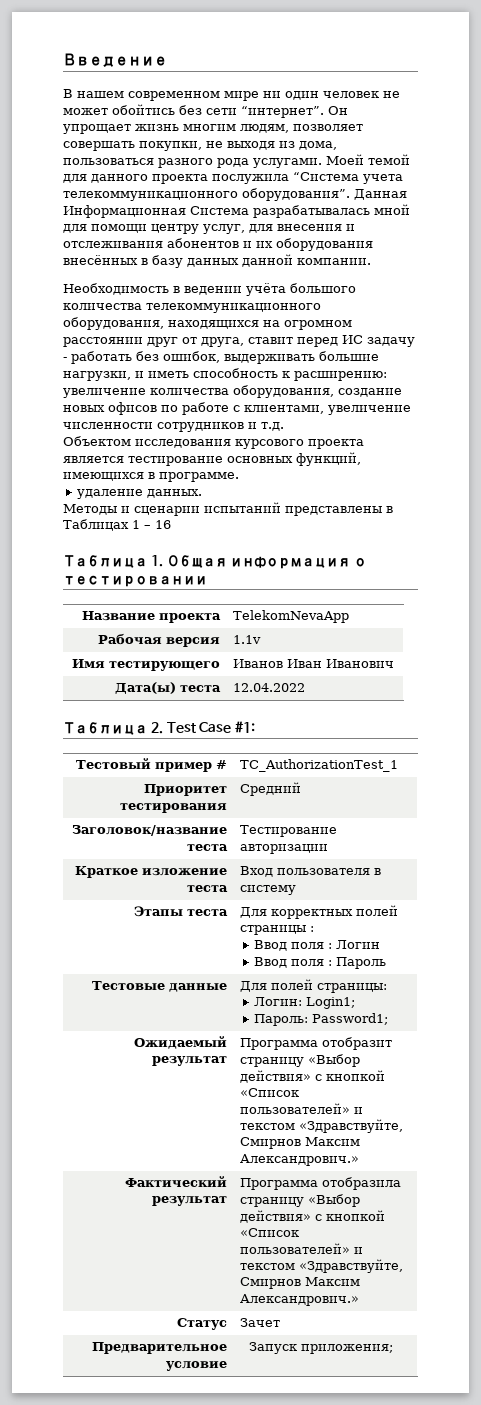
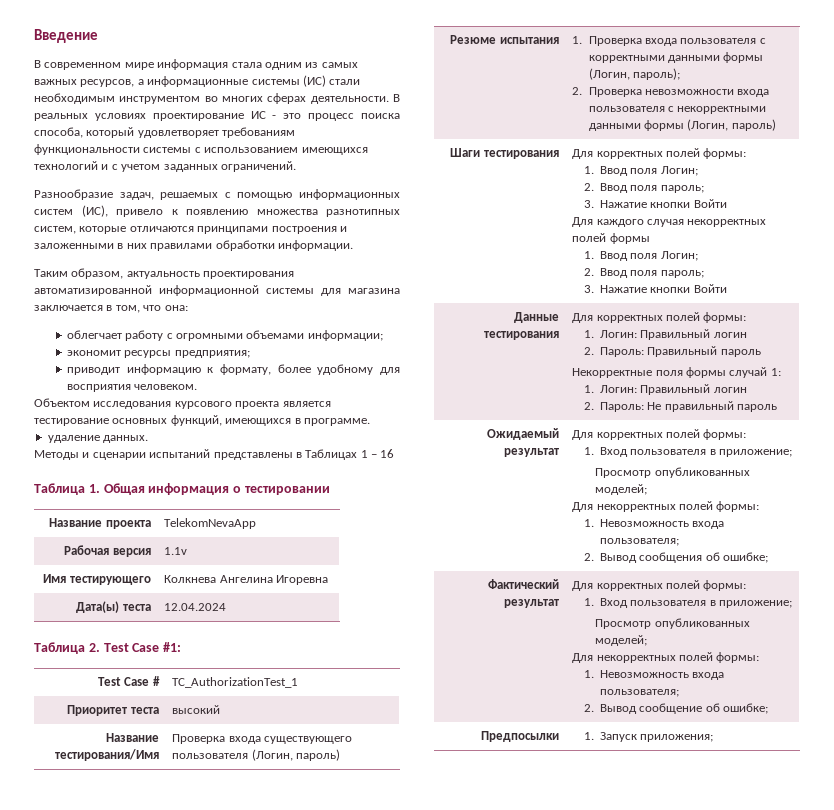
- В нашем современном мире ни один человек не может обойтись без сети “интернет”. Он упрощает жизнь многим людям, позволяет совершать покупки, не выходя из дома, пользоваться разного рода услугами. Моей темой для данного проекта послужила “Система учета телекоммуникационного оборудования”. Данная Информационная Система разрабатывалась мной для помощи центру услуг, для внесения и отслеживания абонентов и их оборудования внесённых в базу данных данной компании.
- Необходимость в ведении учёта большого количества телекоммуникационного оборудования, находящихся на огромном расстоянии друг от друга, ставит перед ИС задачу - работать без ошибок, выдерживать большие нагрузки, и иметь способность к расширению: увеличение количества оборудования, создание новых офисов по работе с клиентами, увеличение численности сотрудников и т.д.
+ В современном мире информация стала одним из самых важных ресурсов, а информационные системы (ИС) стали необходимым инструментом во многих сферах деятельности. В реальных условиях проектирование ИС - это процесс поиска способа, который удовлетворяет требованиям функциональности системы с использованием имеющихся технологий и с учетом заданных ограничений.
+ Разнообразие задач, решаемых с помощью информационных систем (ИС), привело к появлению множества разнотипных систем, которые отличаются принципами построения и заложенными в них правилами обработки информации.
+ Таким образом, актуальность проектирования автоматизированной информационной системы для магазина заключается в том, что она:
+ облегчает работу с огромными объемами информации;
+ экономит ресурсы предприятия;
+ приводит информацию к формату, более удобному для восприятия человеком.
- Имя тестирующего | Иванов Иван Иванович
+ Имя тестирующего | Колкнева Ангелина Игоревна
- Дата(ы) теста | 12.04.2022
+ Дата(ы) теста | 12.04.2024
- Тестовый пример # | TC_AuthorizationTest_1
+ Test Case # | TC_AuthorizationTest_1
- Приоритет тестирования | Средний
- Заголовок/название теста | Тестирование авторизации
- Краткое изложение теста | Вход пользователя в систему
- Этапы теста | Для корректных полей страницы :
- Ввод поля : Логин
- Ввод поля : Пароль
- Тестовые данные | Для полей страницы:
- Логин: Login1;
- Пароль: Password1;
- Ожидаемый результат | Программа отобразит страницу «Выбор действия» с кнопкой «Список пользователей» и текстом «Здравствуйте, Смирнов Максим Александрович.»
- Фактический результат | Программа отобразила страницу «Выбор действия» с кнопкой «Список пользователей» и текстом «Здравствуйте, Смирнов Максим Александрович.»
- Статус | Зачет
- Предварительное условие | Запуск приложения;
+ Приоритет теста | высокий
+ Название тестирования/Имя | Проверка входа существующего пользователя (Логин, пароль)
+ Резюме испытания | 1. Проверка входа пользователя с корректными данными формы (Логин, пароль);
+ 2. Проверка невозможности входа пользователя с некорректными данными формы (Логин, пароль)
+ Шаги тестирования | Для корректных полей формы:
+ 1. Ввод поля Логин;
+ 2. Ввод поля пароль;
+ 3. Нажатие кнопки Войти
+ Для каждого случая некорректных полей формы
+ 1. Ввод поля Логин;
+ 2. Ввод поля пароль;
+ 3. Нажатие кнопки Войти
+ Данные тестирования | Для корректных полей формы:
+ 1. Логин: Правильный логин
+ 2. Пароль: Правильный пароль
+ Некорректные поля формы случай 1:
+ 1. Логин: Правильный логин
+ 2. Пароль: Не правильный пароль
+ Ожидаемый результат | Для корректных полей формы:
+ 1. Вход пользователя в приложение;
+ Просмотр опубликованных моделей;
+ Для некорректных полей формы:
+ 1. Невозможность входа пользователя;
+ 2. Вывод сообщения об ошибке;
+ Фактический результат | Для корректных полей формы:
+ 1. Вход пользователя в приложение;
+ Просмотр опубликованных моделей;
+ Для некорректных полей формы:
+ 1. Невозможность входа пользователя;
+ 2. Вывод сообщение об ошибке;
+ Предпосылки | 1. Запуск приложения;

